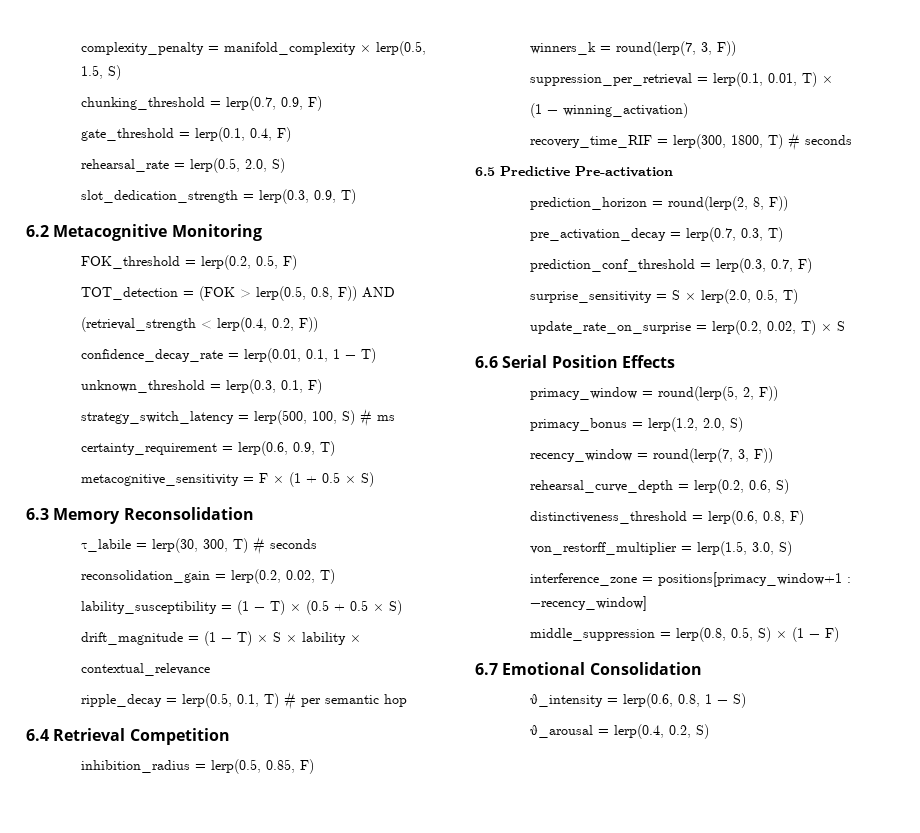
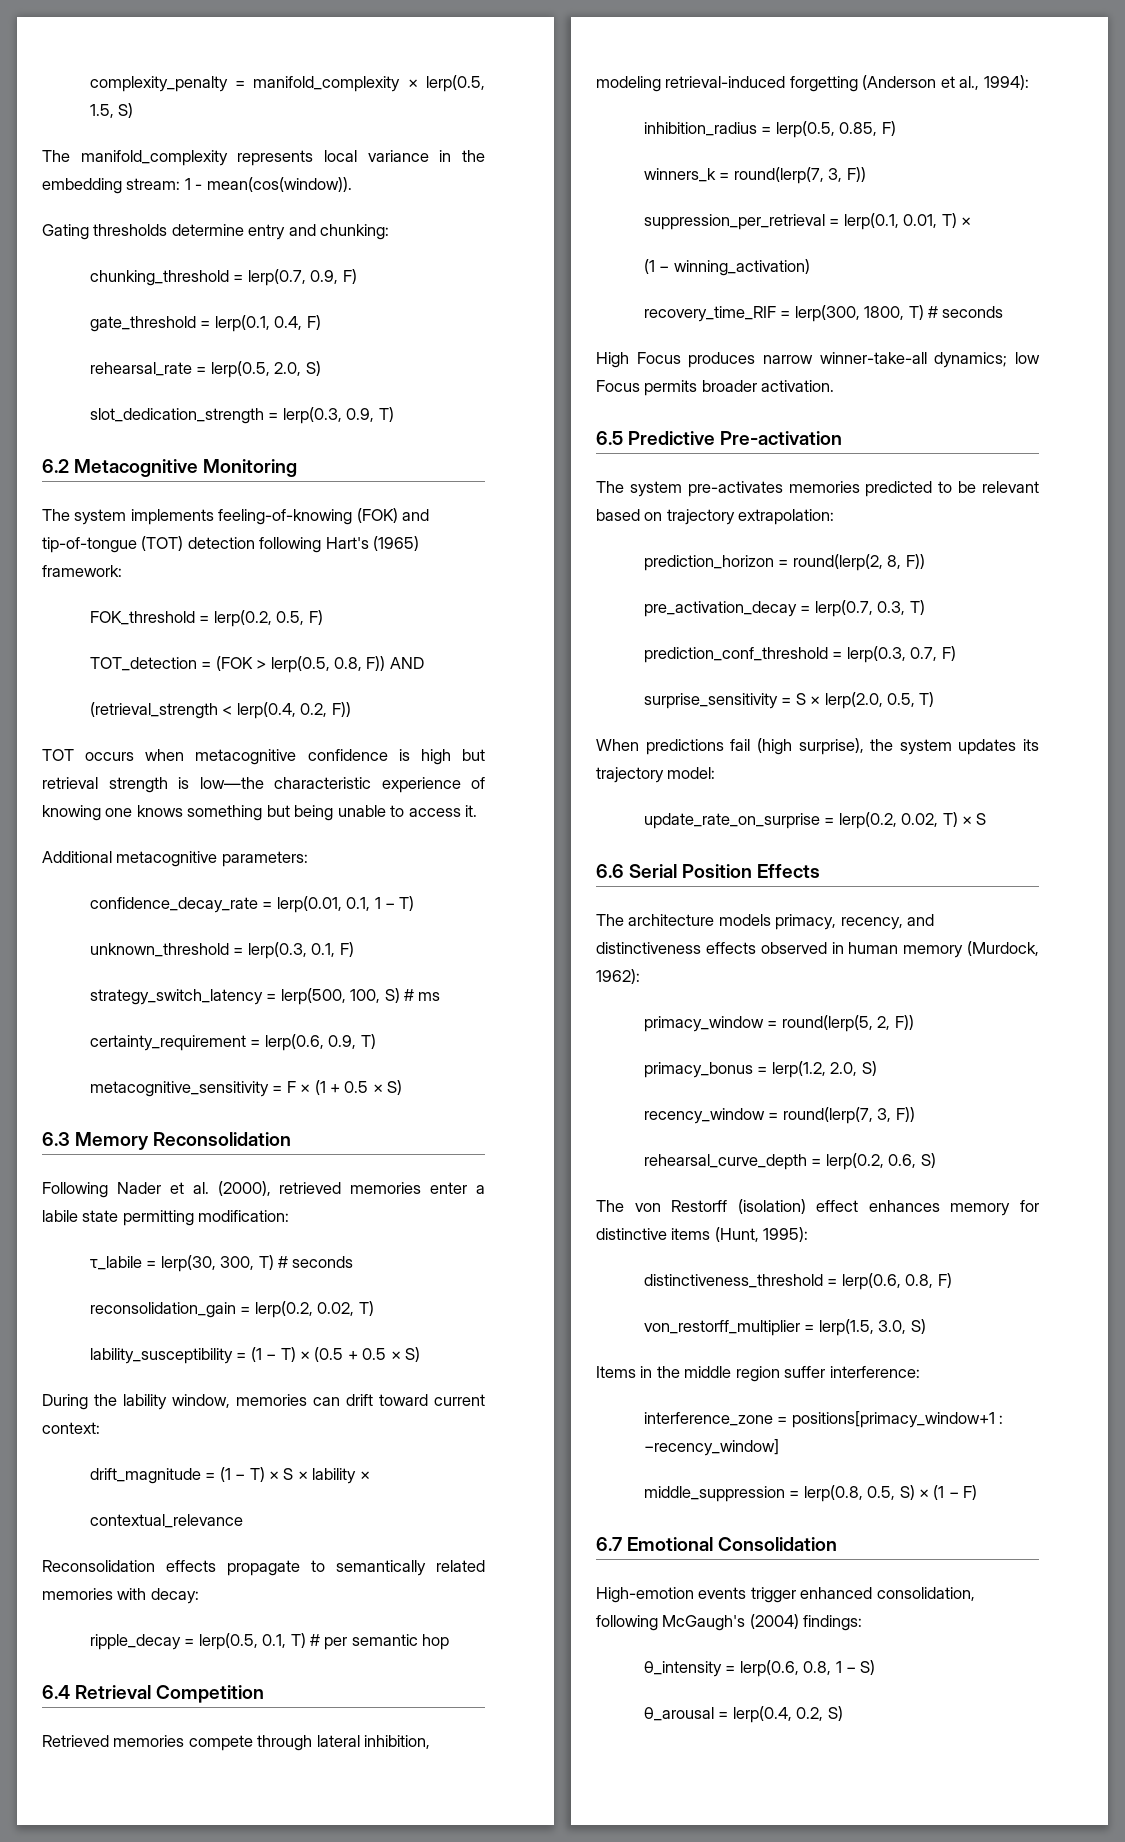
+ The manifold_complexity represents local variance in the embedding stream: 1 - mean(cos(window)).
+ Gating thresholds determine entry and chunking:
+ The system implements feeling-of-knowing (FOK) and tip-of-tongue (TOT) detection following Hart's (1965) framework:
+ TOT occurs when metacognitive confidence is high but retrieval strength is low—the characteristic experience of knowing one knows something but being unable to access it.
+ Additional metacognitive parameters:
+ Following Nader et al. (2000), retrieved memories enter a labile state permitting modification:
+ During the lability window, memories can drift toward current context:
+ Reconsolidation effects propagate to semantically related memories with decay:
+ Retrieved memories compete through lateral inhibition, modeling retrieval-induced forgetting (Anderson et al., 1994):
+ High Focus produces narrow winner-take-all dynamics; low Focus permits broader activation.
  6.5 Predictive Pre-activation
+ The system pre-activates memories predicted to be relevant based on trajectory extrapolation:
+ When predictions fail (high surprise), the system updates its trajectory model:
+ The architecture models primacy, recency, and distinctiveness effects observed in human memory (Murdock, 1962):
+ The von Restorff (isolation) effect enhances memory for distinctive items (Hunt, 1995):
+ Items in the middle region suffer interference:
+ High-emotion events trigger enhanced consolidation, following McGaugh's (2004) findings:

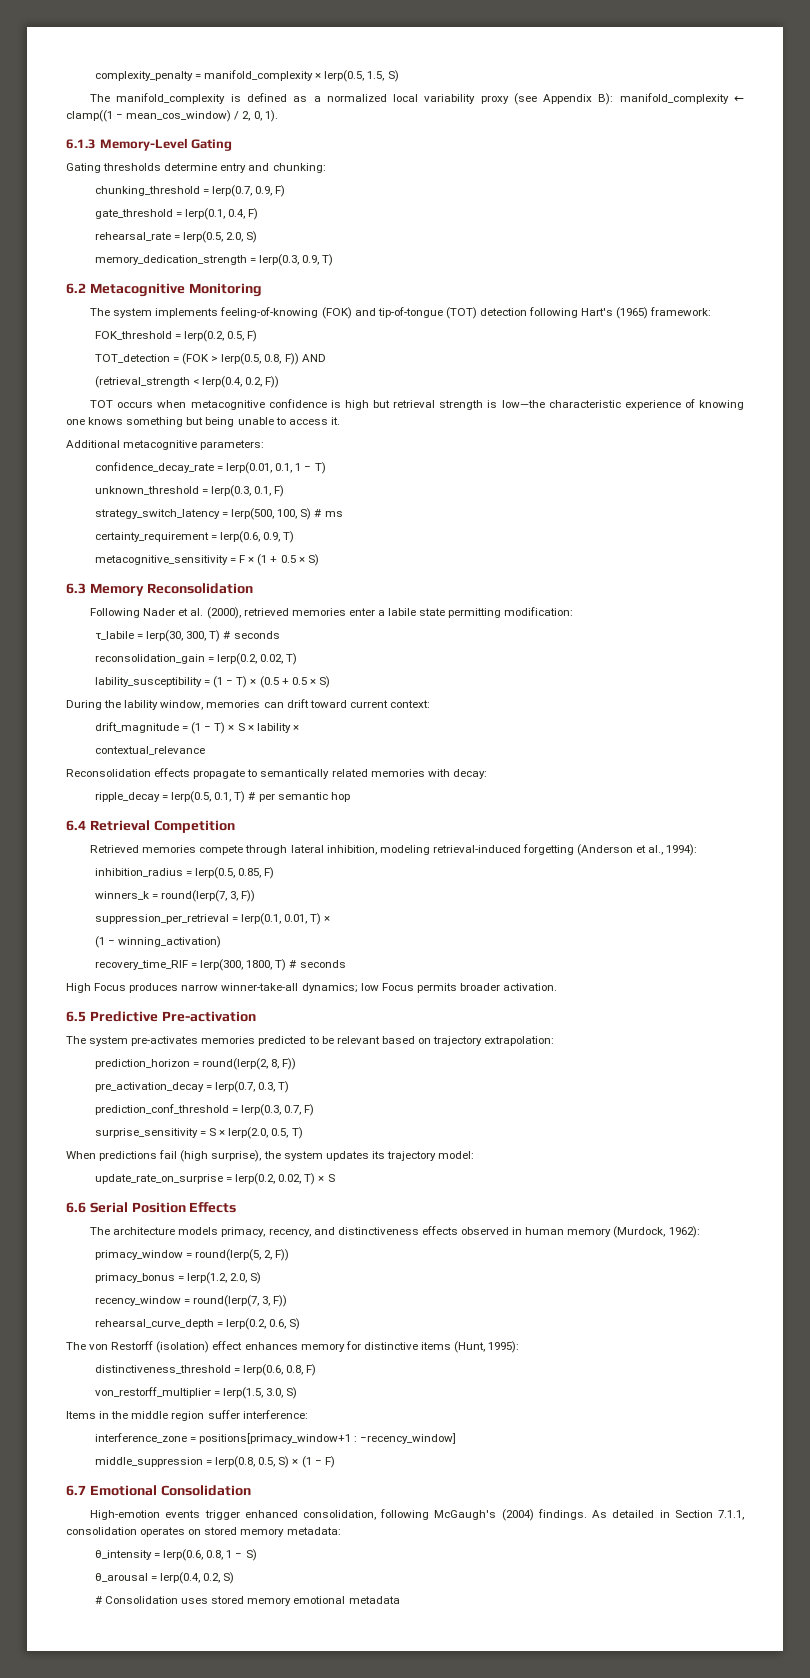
- The manifold_complexity represents local variance in the embedding stream: 1 - mean(cos(window)).
+ The manifold_complexity is defined as a normalized local variability proxy (see Appendix B): manifold_complexity ← clamp((1 − mean_cos_window) / 2, 0, 1).
+ 6.1.3 Memory-Level Gating
- slot_dedication_strength = lerp(0.3, 0.9, T)
+ memory_dedication_strength = lerp(0.3, 0.9, T)
- High-emotion events trigger enhanced consolidation, following McGaugh's (2004) findings:
+ High-emotion events trigger enhanced consolidation, following McGaugh's (2004) findings. As detailed in Section 7.1.1, consolidation operates on stored memory metadata:
+ # Consolidation uses stored memory emotional metadata

